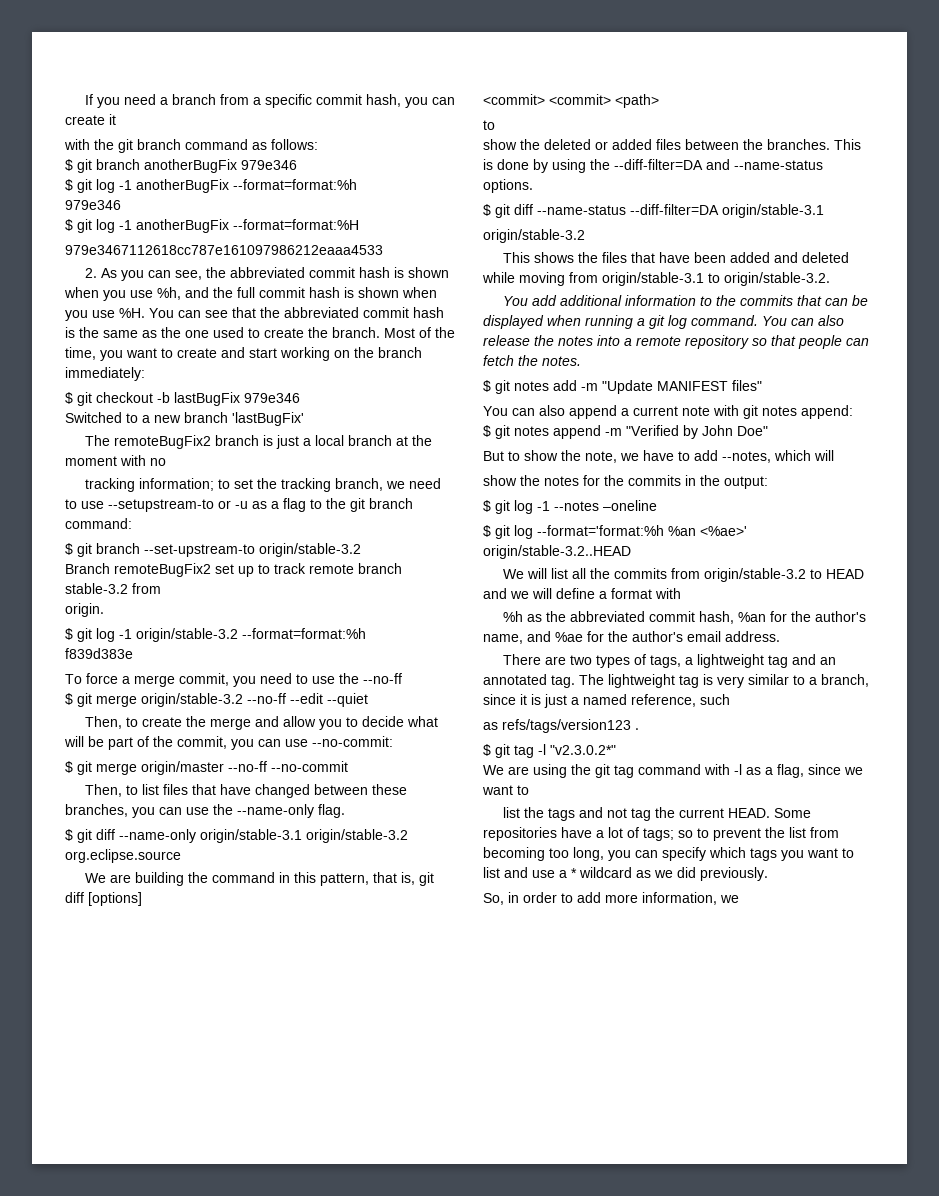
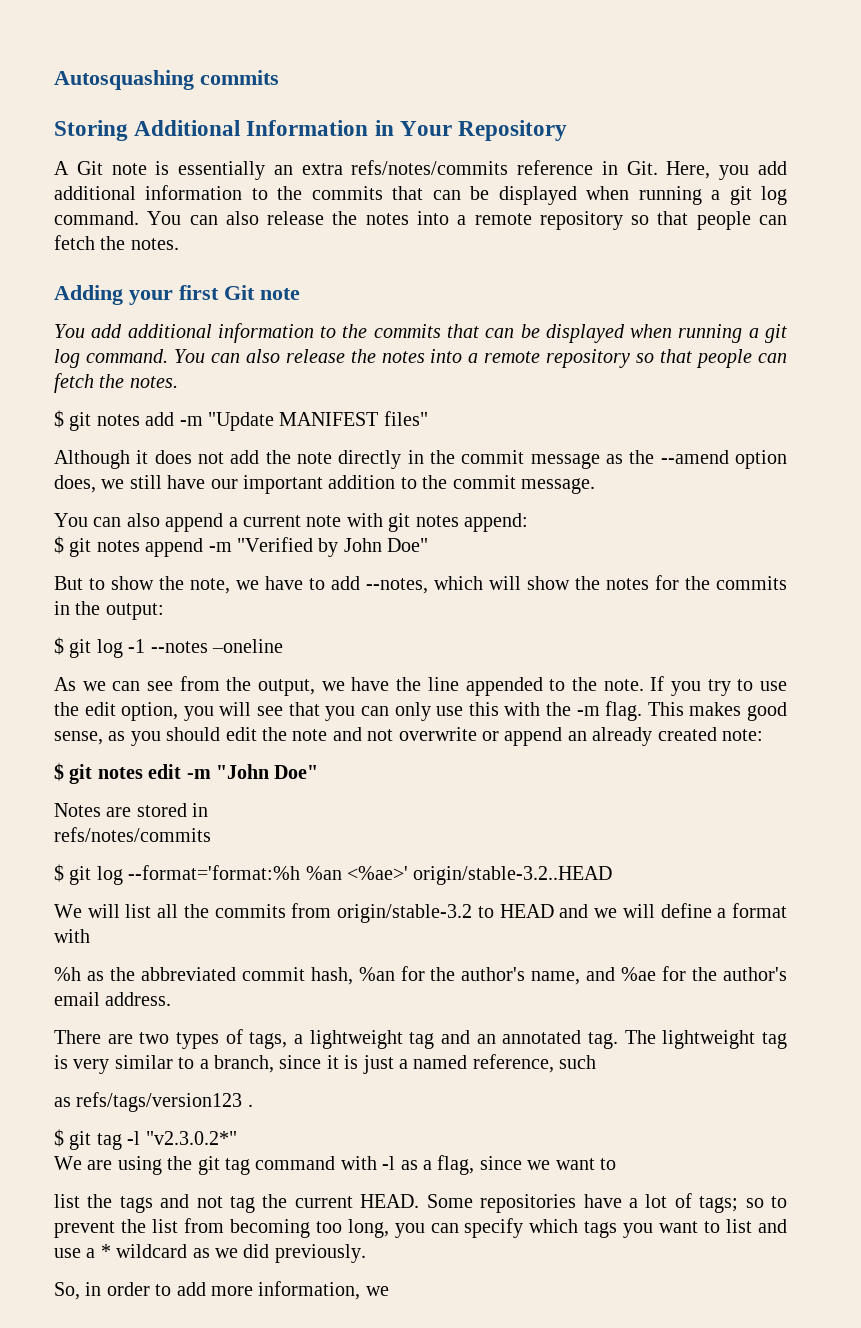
- If you need a branch from a specific commit hash, you can create it
- with the git branch command as follows:
- $ git branch anotherBugFix 979e346
- $ git log -1 anotherBugFix --format=format:%h
- 979e346
- $ git log -1 anotherBugFix --format=format:%H
- 979e3467112618cc787e161097986212eaaa4533
- 2. As you can see, the abbreviated commit hash is shown when you use %h, and the full commit hash is shown when you use %H. You can see that the abbreviated commit hash is the same as the one used to create the branch. Most of the time, you want to create and start working on the branch immediately:
- $ git checkout -b lastBugFix 979e346
- Switched to a new branch 'lastBugFix'
- The remoteBugFix2 branch is just a local branch at the moment with no
- tracking information; to set the tracking branch, we need to use --setupstream-to or -u as a flag to the git branch command:
- $ git branch --set-upstream-to origin/stable-3.2
- Branch remoteBugFix2 set up to track remote branch stable-3.2 from
- origin.
- $ git log -1 origin/stable-3.2 --format=format:%h
- f839d383e
- To force a merge commit, you need to use the --no-ff
- $ git merge origin/stable-3.2 --no-ff --edit --quiet
- Then, to create the merge and allow you to decide what will be part of the commit, you can use --no-commit:
- $ git merge origin/master --no-ff --no-commit
- Then, to list files that have changed between these branches, you can use the --name-only flag.
- $ git diff --name-only origin/stable-3.1 origin/stable-3.2 org.eclipse.source
- We are building the command in this pattern, that is, git diff [options]
- <commit> <commit> <path>
- to
- show the deleted or added files between the branches. This is done by using the --diff-filter=DA and --name-status options.
- $ git diff --name-status --diff-filter=DA origin/stable-3.1
- origin/stable-3.2
- This shows the files that have been added and deleted while moving from origin/stable-3.1 to origin/stable-3.2.
+ Autosquashing commits
+ Storing Additional Information in Your Repository
+ A Git note is essentially an extra refs/notes/commits reference in Git. Here, you add additional information to the commits that can be displayed when running a git log command. You can also release the notes into a remote repository so that people can fetch the notes.
+ Adding your first Git note
+ Although it does not add the note directly in the commit message as the --amend option does, we still have our important addition to the commit message.
- But to show the note, we have to add --notes, which will
- show the notes for the commits in the output:
+ But to show the note, we have to add --notes, which will show the notes for the commits in the output:
+ As we can see from the output, we have the line appended to the note. If you try to use the edit option, you will see that you can only use this with the -m flag. This makes good sense, as you should edit the note and not overwrite or append an already created note:
+ $ git notes edit -m "John Doe"
+ Notes are stored in
+ refs/notes/commits

